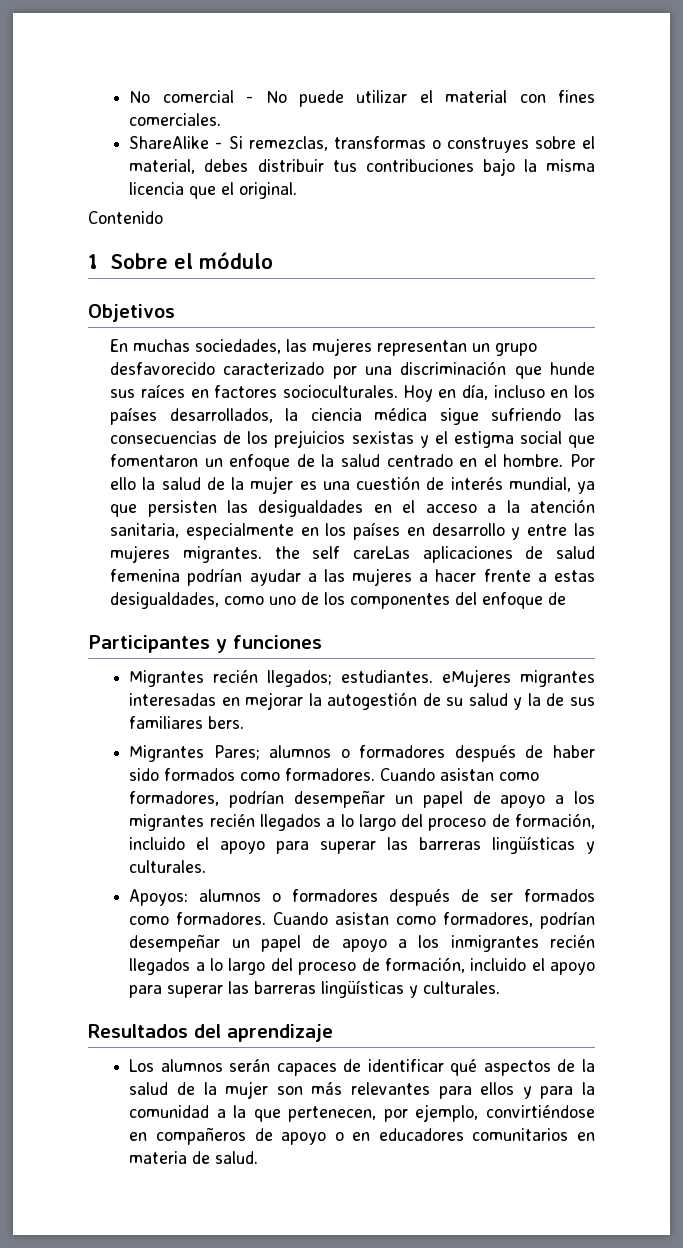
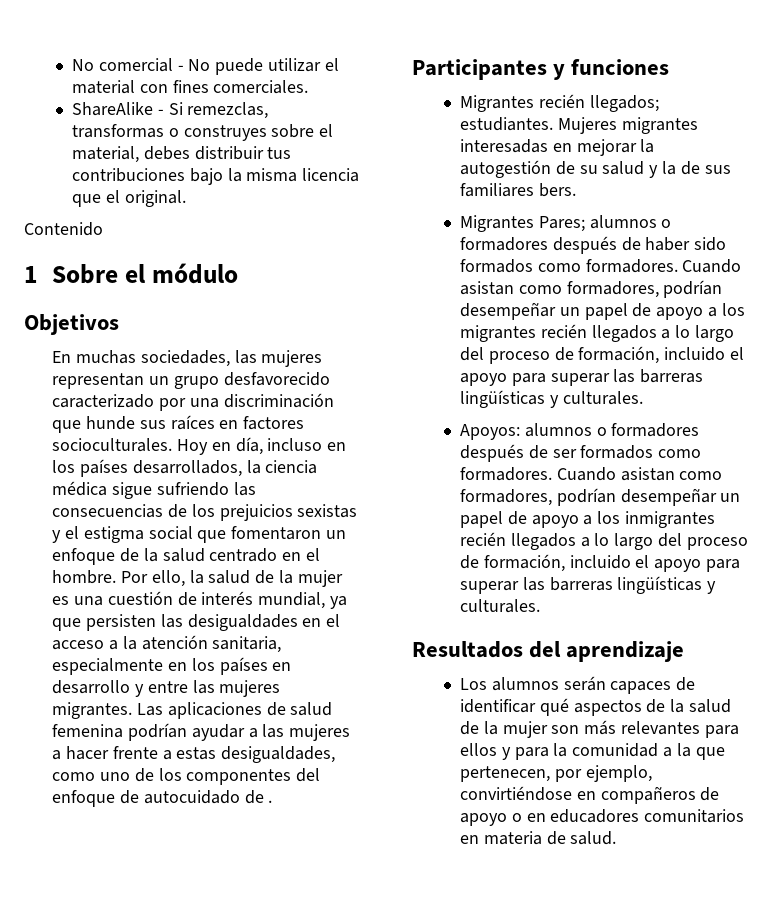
- Por ello la salud de la mujer es una cuestión de interés mundial, ya que persisten las desigualdades en el acceso a la atención sanitaria, especialmente en los países en desarrollo y entre las mujeres migrantes. the self careLas aplicaciones de salud femenina podrían ayudar a las mujeres a hacer frente a estas desigualdades, como uno de los componentes del enfoque de
+ Por ello, la salud de la mujer es una cuestión de interés mundial, ya que persisten las desigualdades en el acceso a la atención sanitaria, especialmente en los países en desarrollo y entre las mujeres migrantes. Las aplicaciones de salud femenina podrían ayudar a las mujeres a hacer frente a estas desigualdades, como uno de los componentes del enfoque de autocuidado de .
- Migrantes recién llegados; estudiantes. eMujeres migrantes interesadas en mejorar la autogestión de su salud y la de sus familiares bers.
+ Migrantes recién llegados; estudiantes. Mujeres migrantes interesadas en mejorar la autogestión de su salud y la de sus familiares bers.

